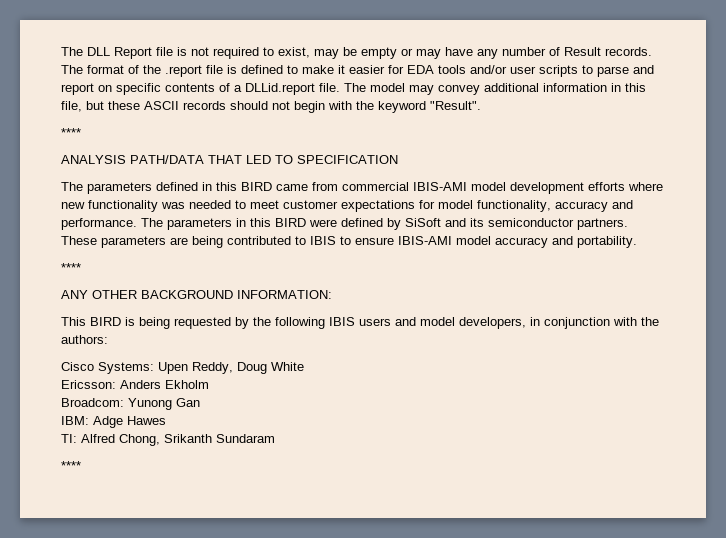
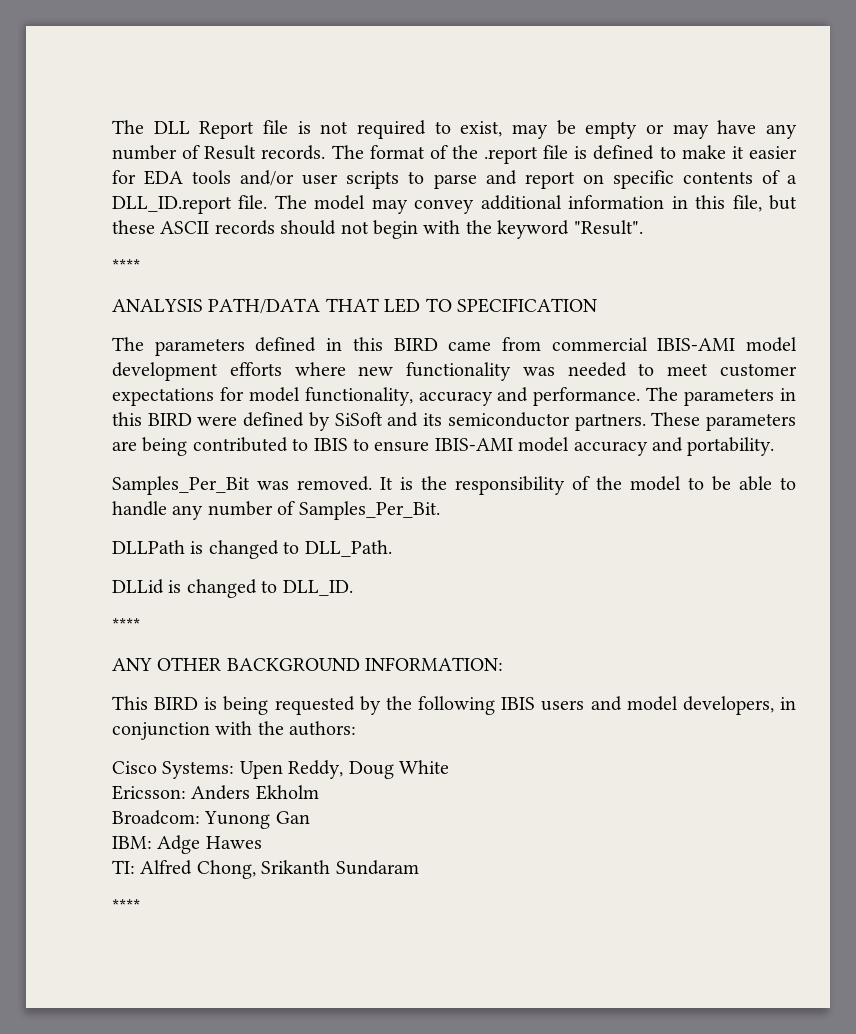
- The format of the .report file is defined to make it easier for EDA tools and/or user scripts to parse and report on specific contents of a DLLid.report file.
+ The format of the .report file is defined to make it easier for EDA tools and/or user scripts to parse and report on specific contents of a DLL_ID.report file.
+ Samples_Per_Bit was removed. It is the responsibility of the model to be able to handle any number of Samples_Per_Bit.
+ DLLPath is changed to DLL_Path.
+ DLLid is changed to DLL_ID.

